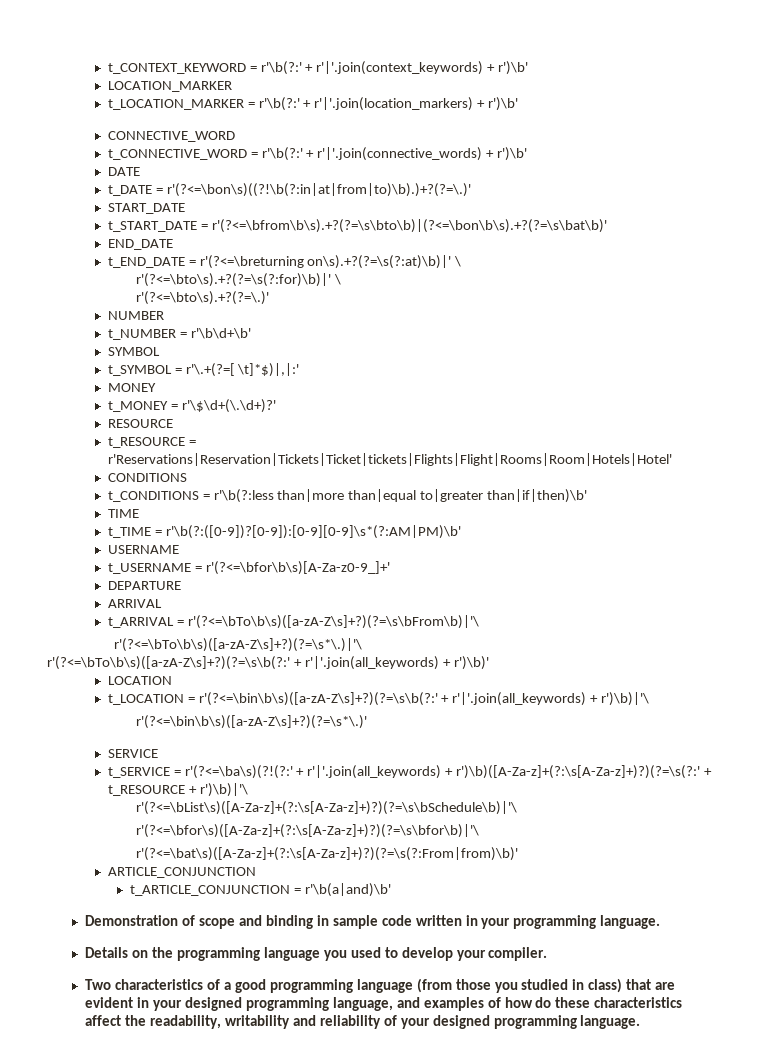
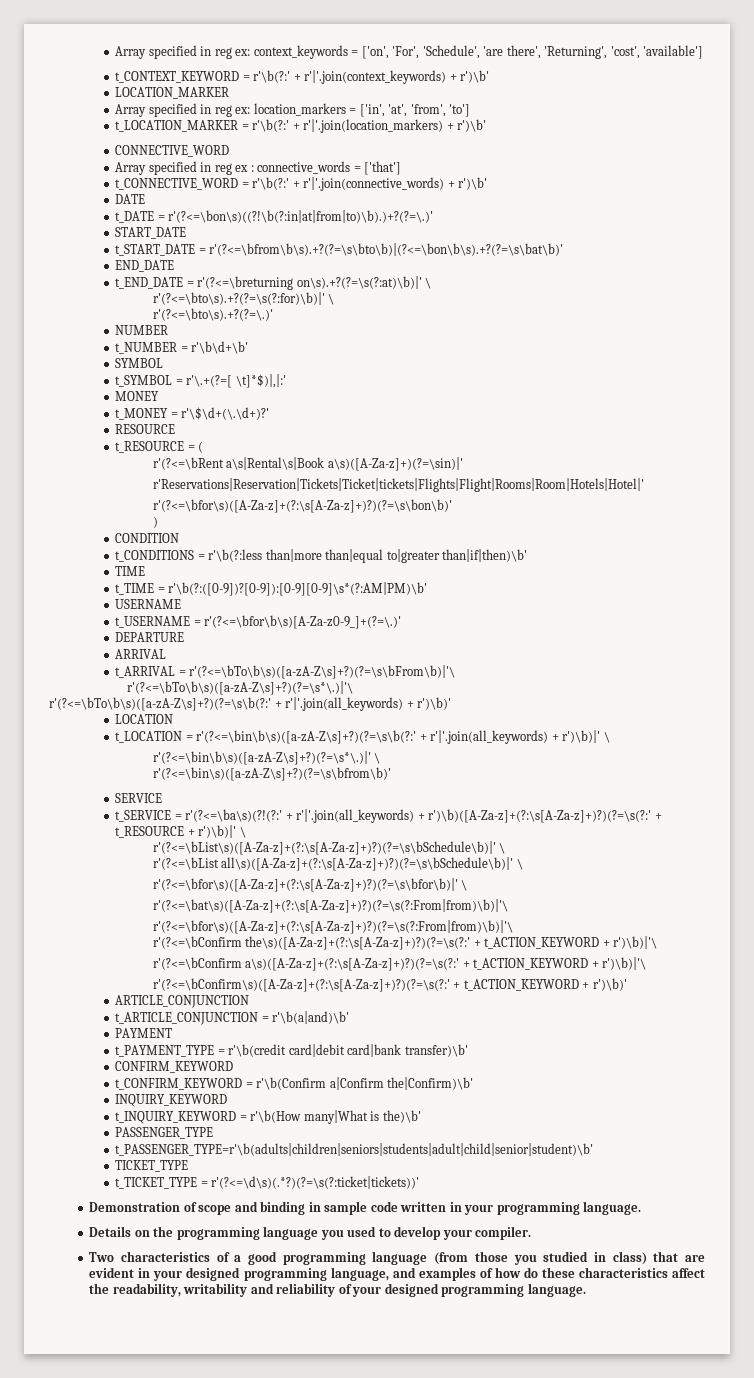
+ Array specified in reg ex: context_keywords = ['on', 'For', 'Schedule', 'are there', 'Returning', 'cost', 'available']
+ Array specified in reg ex: location_markers = ['in', 'at', 'from', 'to']
+ Array specified in reg ex : connective_words = ['that']
- t_RESOURCE = r'Reservations|Reservation|Tickets|Ticket|tickets|Flights|Flight|Rooms|Room|Hotels|Hotel'
- CONDITIONS
+ t_RESOURCE = (
+ r'(?<=\bRent a\s|Rental\s|Book a\s)([A-Za-z]+)(?=\sin)|'
+ r'Reservations|Reservation|Tickets|Ticket|tickets|Flights|Flight|Rooms|Room|Hotels|Hotel|'
+ r'(?<=\bfor\s)([A-Za-z]+(?:\s[A-Za-z]+)?)(?=\s\bon\b)'
+ )
+ CONDITION
- t_USERNAME = r'(?<=\bfor\b\s)[A-Za-z0-9_]+'
+ t_USERNAME = r'(?<=\bfor\b\s)[A-Za-z0-9_]+(?=\.)'
- t_LOCATION = r'(?<=\bin\b\s)([a-zA-Z\s]+?)(?=\s\b(?:' + r'|'.join(all_keywords) + r')\b)|'\
- r'(?<=\bin\b\s)([a-zA-Z\s]+?)(?=\s*\.)'
+ t_LOCATION = r'(?<=\bin\b\s)([a-zA-Z\s]+?)(?=\s\b(?:' + r'|'.join(all_keywords) + r')\b)|' \
+ r'(?<=\bin\b\s)([a-zA-Z\s]+?)(?=\s*\.)|' \
+ r'(?<=\bin\s)([a-zA-Z\s]+?)(?=\s\bfrom\b)'
- t_SERVICE = r'(?<=\ba\s)(?!(?:' + r'|'.join(all_keywords) + r')\b)([A-Za-z]+(?:\s[A-Za-z]+)?)(?=\s(?:' + t_RESOURCE + r')\b)|'\
- r'(?<=\bList\s)([A-Za-z]+(?:\s[A-Za-z]+)?)(?=\s\bSchedule\b)|'\
- r'(?<=\bfor\s)([A-Za-z]+(?:\s[A-Za-z]+)?)(?=\s\bfor\b)|'\
- r'(?<=\bat\s)([A-Za-z]+(?:\s[A-Za-z]+)?)(?=\s(?:From|from)\b)'
+ t_SERVICE = r'(?<=\ba\s)(?!(?:' + r'|'.join(all_keywords) + r')\b)([A-Za-z]+(?:\s[A-Za-z]+)?)(?=\s(?:' + t_RESOURCE + r')\b)|' \
+ r'(?<=\bList\s)([A-Za-z]+(?:\s[A-Za-z]+)?)(?=\s\bSchedule\b)|' \
+ r'(?<=\bList all\s)([A-Za-z]+(?:\s[A-Za-z]+)?)(?=\s\bSchedule\b)|' \
+ r'(?<=\bfor\s)([A-Za-z]+(?:\s[A-Za-z]+)?)(?=\s\bfor\b)|' \
+ r'(?<=\bat\s)([A-Za-z]+(?:\s[A-Za-z]+)?)(?=\s(?:From|from)\b)|'\
+ r'(?<=\bfor\s)([A-Za-z]+(?:\s[A-Za-z]+)?)(?=\s(?:From|from)\b)|'\
+ r'(?<=\bConfirm the\s)([A-Za-z]+(?:\s[A-Za-z]+)?)(?=\s(?:' + t_ACTION_KEYWORD + r')\b)|'\
+ r'(?<=\bConfirm a\s)([A-Za-z]+(?:\s[A-Za-z]+)?)(?=\s(?:' + t_ACTION_KEYWORD + r')\b)|'\
+ r'(?<=\bConfirm\s)([A-Za-z]+(?:\s[A-Za-z]+)?)(?=\s(?:' + t_ACTION_KEYWORD + r')\b)'
  ARTICLE_CONJUNCTION
  t_ARTICLE_CONJUNCTION = r'\b(a|and)\b'
+ PAYMENT
+ t_PAYMENT_TYPE = r'\b(credit card|debit card|bank transfer)\b'
+ CONFIRM_KEYWORD
+ t_CONFIRM_KEYWORD = r'\b(Confirm a|Confirm the|Confirm)\b'
+ INQUIRY_KEYWORD
+ t_INQUIRY_KEYWORD = r'\b(How many|What is the)\b'
+ PASSENGER_TYPE
+ t_PASSENGER_TYPE=r'\b(adults|children|seniors|students|adult|child|senior|student)\b'
+ TICKET_TYPE
+ t_TICKET_TYPE = r'(?<=\d\s)(.*?)(?=\s(?:ticket|tickets))'

